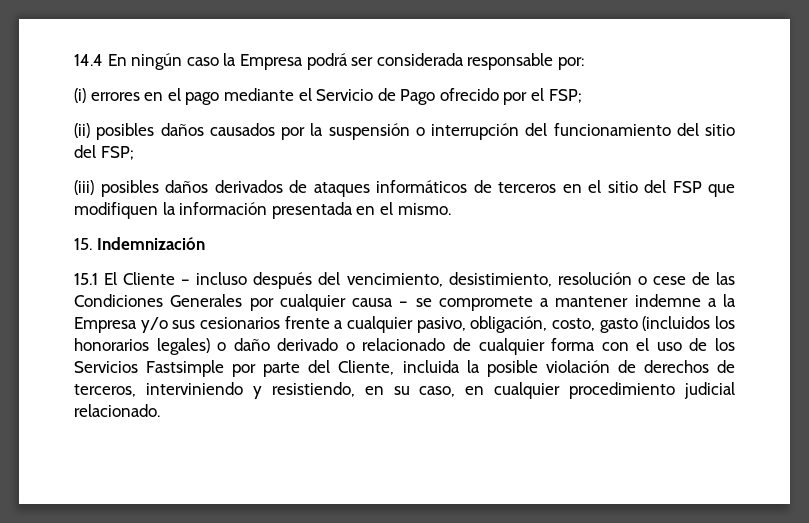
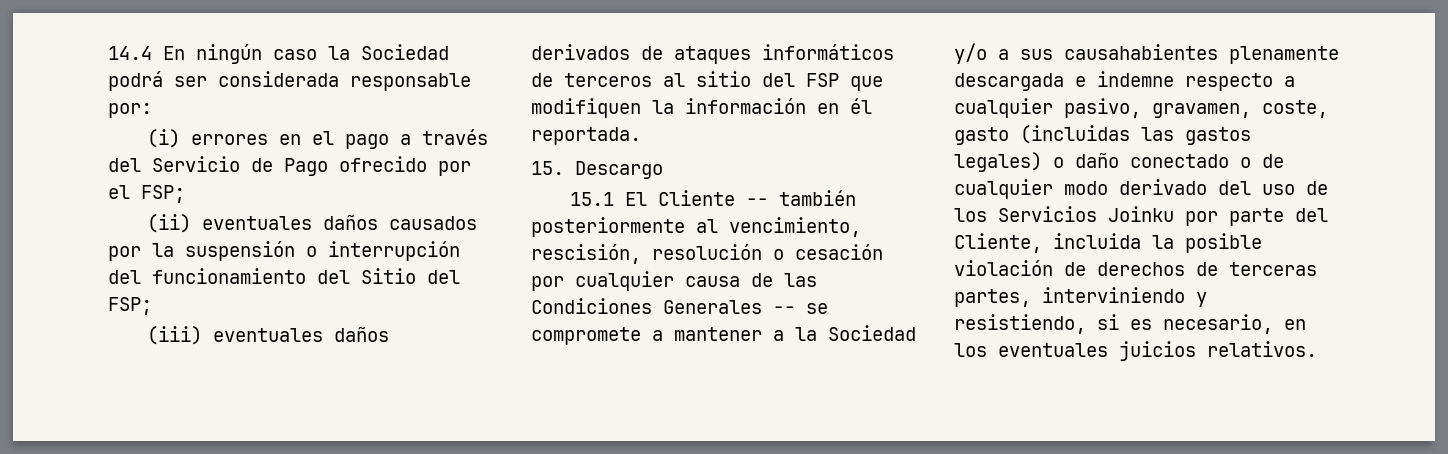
- 14.4 En ningún caso la Empresa podrá ser considerada responsable por:
+ 14.4 En ningún caso la Sociedad podrá ser considerada responsable por:
- (i) errores en el pago mediante el Servicio de Pago ofrecido por el FSP;
+ (i) errores en el pago a través del Servicio de Pago ofrecido por el FSP;
- (ii) posibles daños causados por la suspensión o interrupción del funcionamiento del sitio del FSP;
+ (ii) eventuales daños causados por la suspensión o interrupción del funcionamiento del Sitio del FSP;
- (iii) posibles daños derivados de ataques informáticos de terceros en el sitio del FSP que modifiquen la información presentada en el mismo.
+ (iii) eventuales daños derivados de ataques informáticos de terceros al sitio del FSP que modifiquen la información en él reportada.
- 15. Indemnización
+ 15. Descargo
- 15.1 El Cliente – incluso después del vencimiento, desistimiento, resolución o cese de las Condiciones Generales por cualquier causa – se compromete a mantener indemne a la Empresa y/o sus cesionarios frente a cualquier pasivo, obligación, costo, gasto (incluidos los honorarios legales) o daño derivado o relacionado de cualquier forma con el uso de los Servicios Fastsimple por parte del Cliente, incluida la posible violación de derechos de terceros, interviniendo y resistiendo, en su caso, en cualquier procedimiento judicial relacionado.
+ 15.1 El Cliente -- también posteriormente al vencimiento, rescisión, resolución o cesación por cualquier causa de las Condiciones Generales -- se compromete a mantener a la Sociedad y/o a sus causahabientes plenamente descargada e indemne respecto a cualquier pasivo, gravamen, coste, gasto (incluidas las gastos legales) o daño conectado o de cualquier modo derivado del uso de los Servicios Joinku por parte del Cliente, incluida la posible violación de derechos de terceras partes, interviniendo y resistiendo, si es necesario, en los eventuales juicios relativos.

